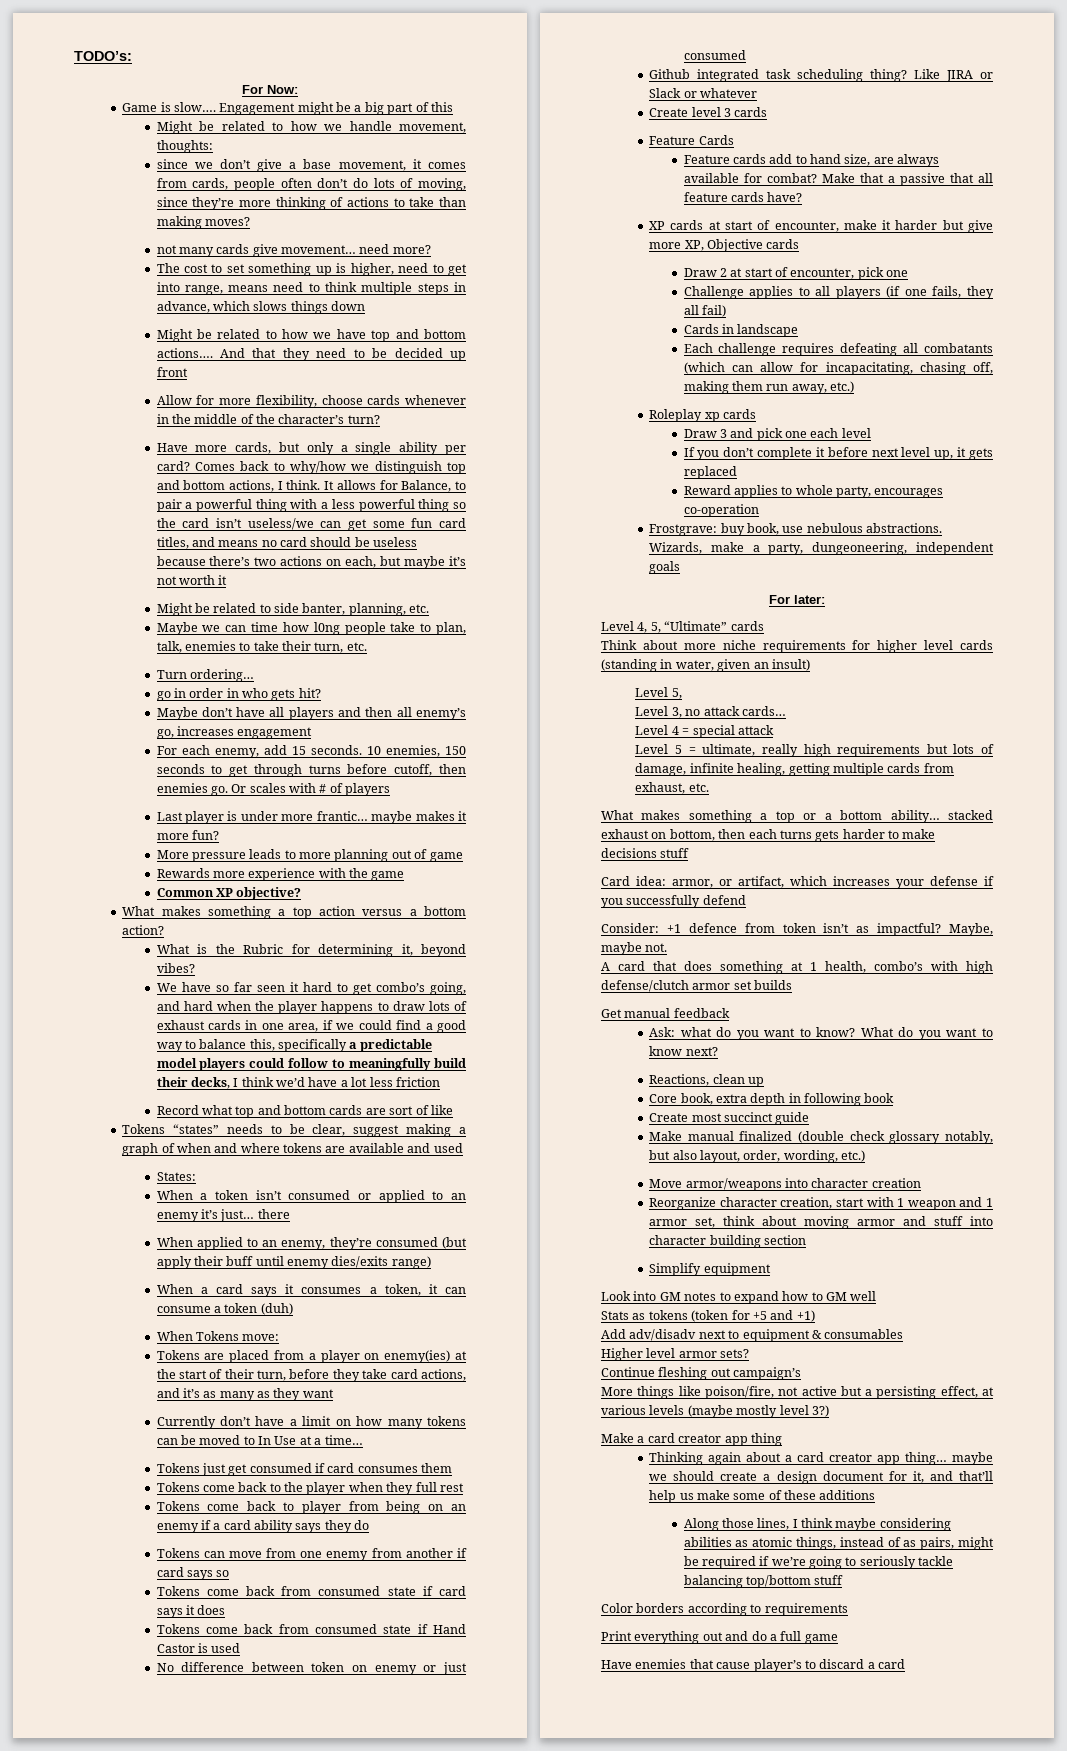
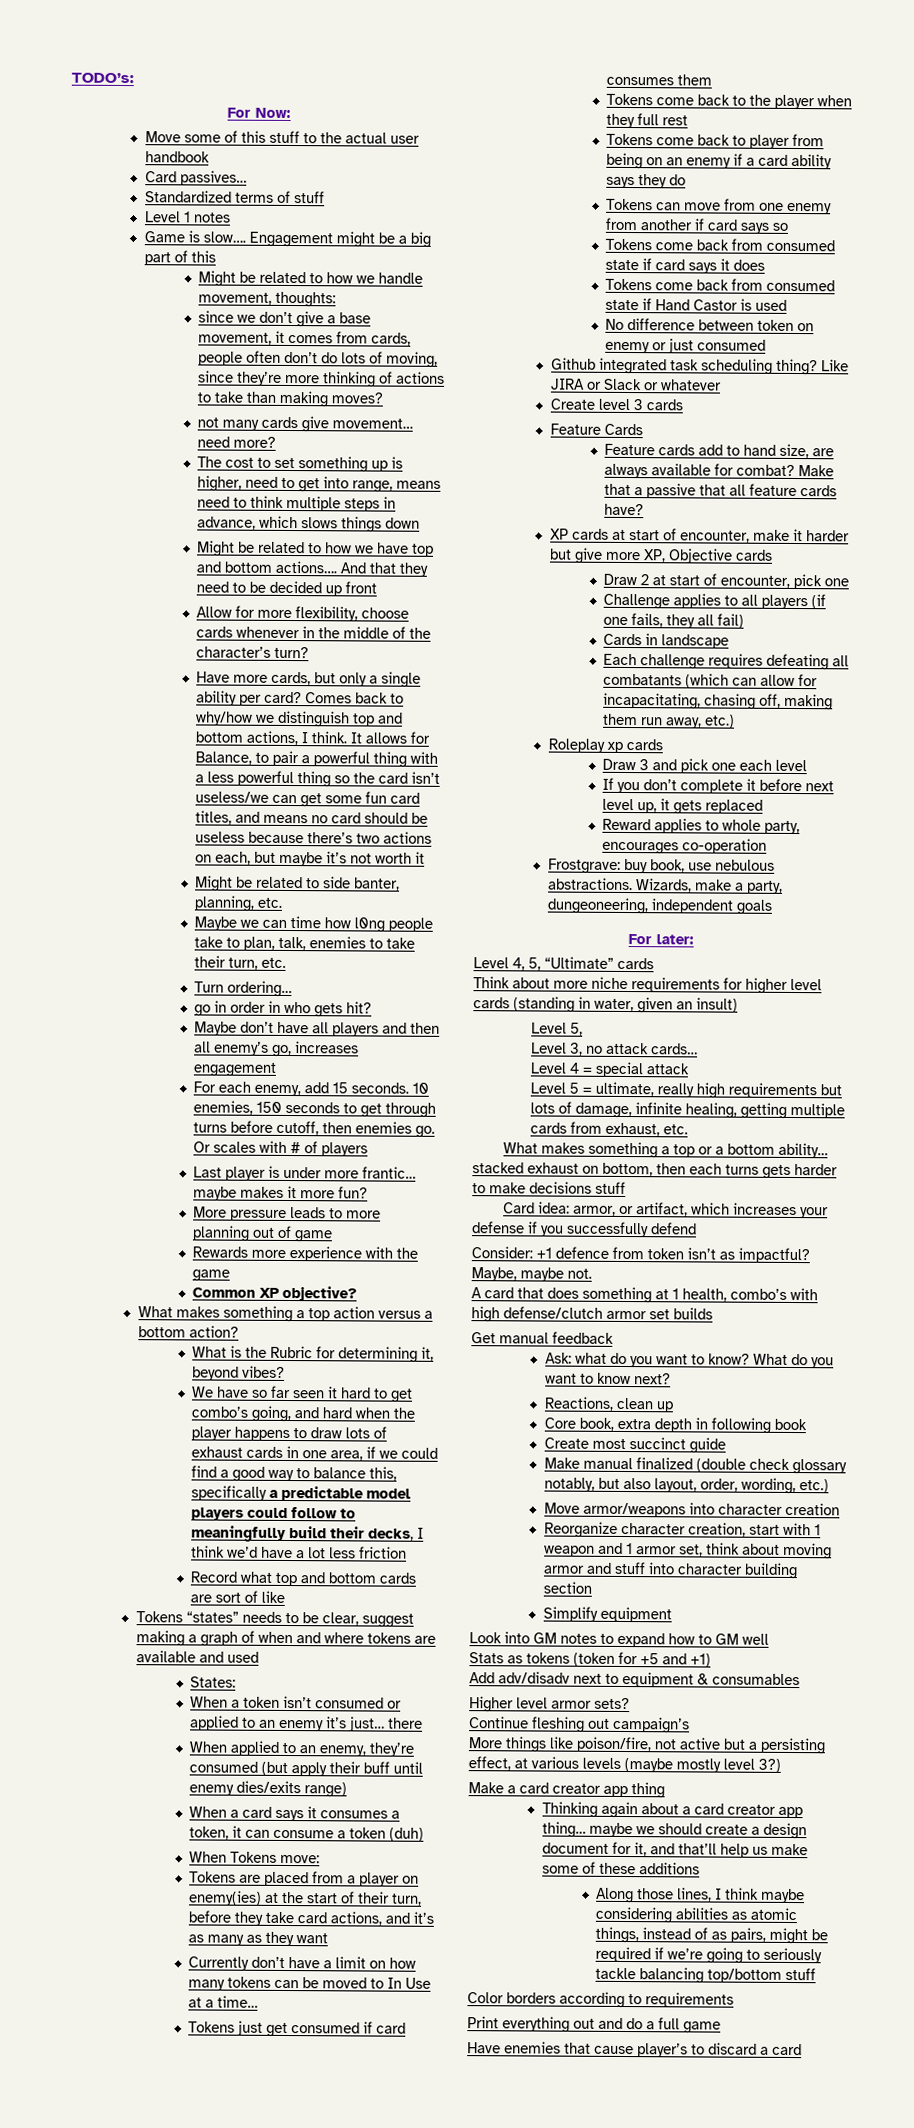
+ Move some of this stuff to the actual user handbook
+ Card passives…
+ Standardized terms of stuff
+ Level 1 notes

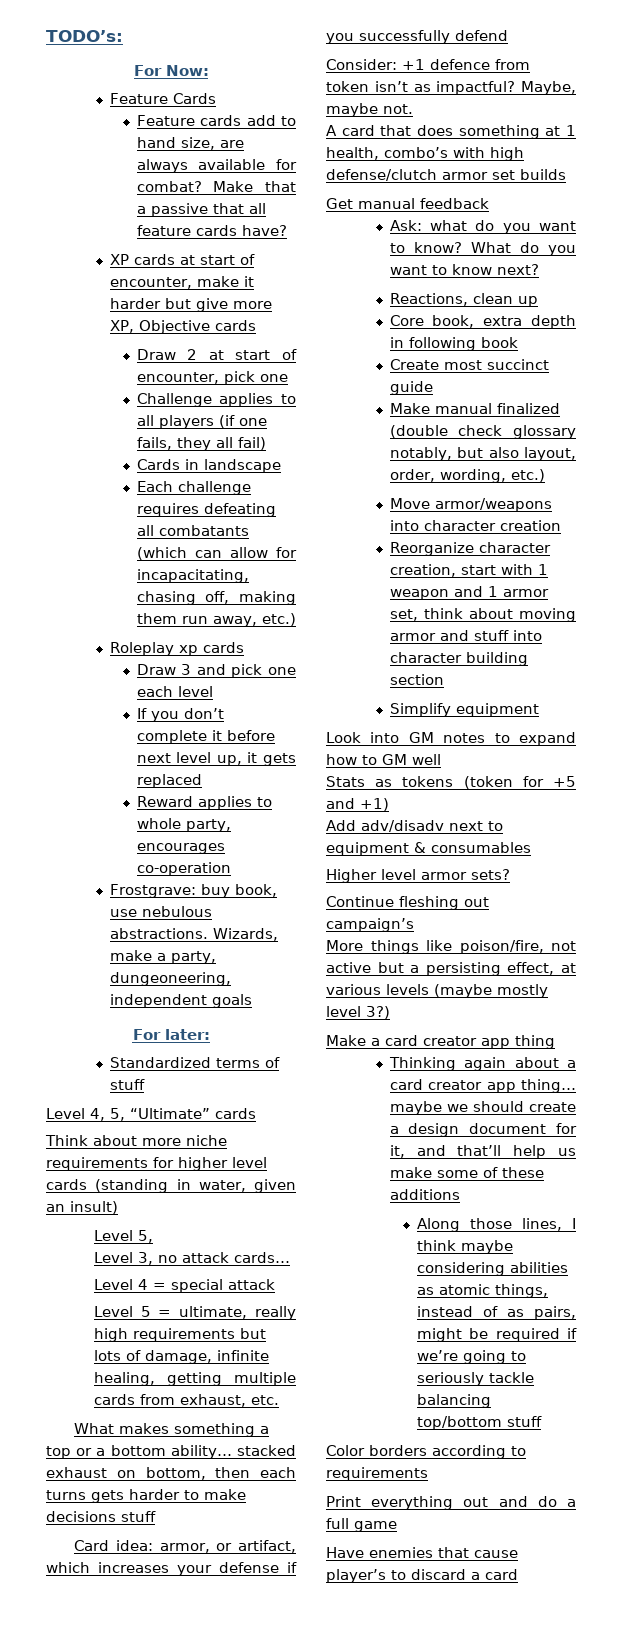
- Move some of this stuff to the actual user handbook
- Card passives…
- Standardized terms of stuff
- Level 1 notes
- Game is slow…. Engagement might be a big part of this
- Might be related to how we handle movement, thoughts:
- since we don’t give a base movement, it comes from cards, people often don’t do lots of moving, since they’re more thinking of actions to take than making moves?
- not many cards give movement… need more?
- The cost to set something up is higher, need to get into range, means need to think multiple steps in advance, which slows things down
- Might be related to how we have top and bottom actions…. And that they need to be decided up front
- Allow for more flexibility, choose cards whenever in the middle of the character’s turn?
- Have more cards, but only a single ability per card? Comes back to why/how we distinguish top and bottom actions, I think. It allows for Balance, to pair a powerful thing with a less powerful thing so the card isn’t useless/we can get some fun card titles, and means no card should be useless because there’s two actions on each, but maybe it’s not worth it
- Might be related to side banter, planning, etc.
- Maybe we can time how l0ng people take to plan, talk, enemies to take their turn, etc.
- Turn ordering…
- go in order in who gets hit?
- Maybe don’t have all players and then all enemy’s go, increases engagement
- For each enemy, add 15 seconds. 10 enemies, 150 seconds to get through turns before cutoff, then enemies go. Or scales with # of players
- Last player is under more frantic… maybe makes it more fun?
- More pressure leads to more planning out of game
- Rewards more experience with the game
- Common XP objective?
- What makes something a top action versus a bottom action?
- What is the Rubric for determining it, beyond vibes?
- We have so far seen it hard to get combo’s going, and hard when the player happens to draw lots of exhaust cards in one area, if we could find a good way to balance this, specifically a predictable model players could follow to meaningfully build their decks, I think we’d have a lot less friction
- Record what top and bottom cards are sort of like
- Tokens “states” needs to be clear, suggest making a graph of when and where tokens are available and used
- States:
- When a token isn’t consumed or applied to an enemy it’s just… there
- When applied to an enemy, they’re consumed (but apply their buff until enemy dies/exits range)
- When a card says it consumes a token, it can consume a token (duh)
- When Tokens move:
- Tokens are placed from a player on enemy(ies) at the start of their turn, before they take card actions, and it’s as many as they want
- Currently don’t have a limit on how many tokens can be moved to In Use at a time…
- Tokens just get consumed if card consumes them
- Tokens come back to the player when they full rest
- Tokens come back to player from being on an enemy if a card ability says they do
- Tokens can move from one enemy from another if card says so
- Tokens come back from consumed state if card says it does
- Tokens come back from consumed state if Hand Castor is used
- No difference between token on enemy or just consumed
- Github integrated task scheduling thing? Like JIRA or Slack or whatever
- Create level 3 cards
+ Standardized terms of stuff

